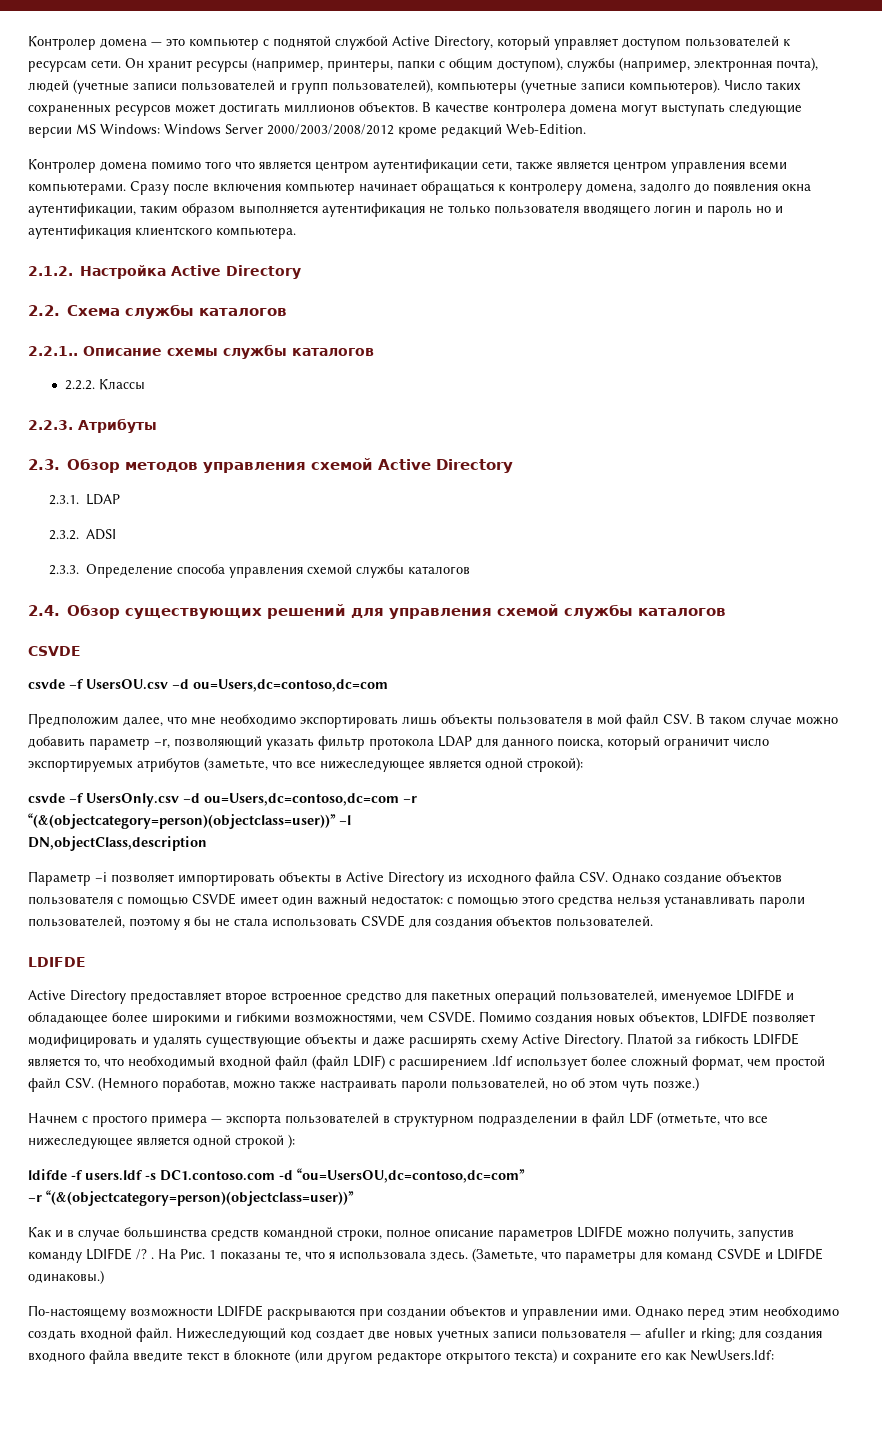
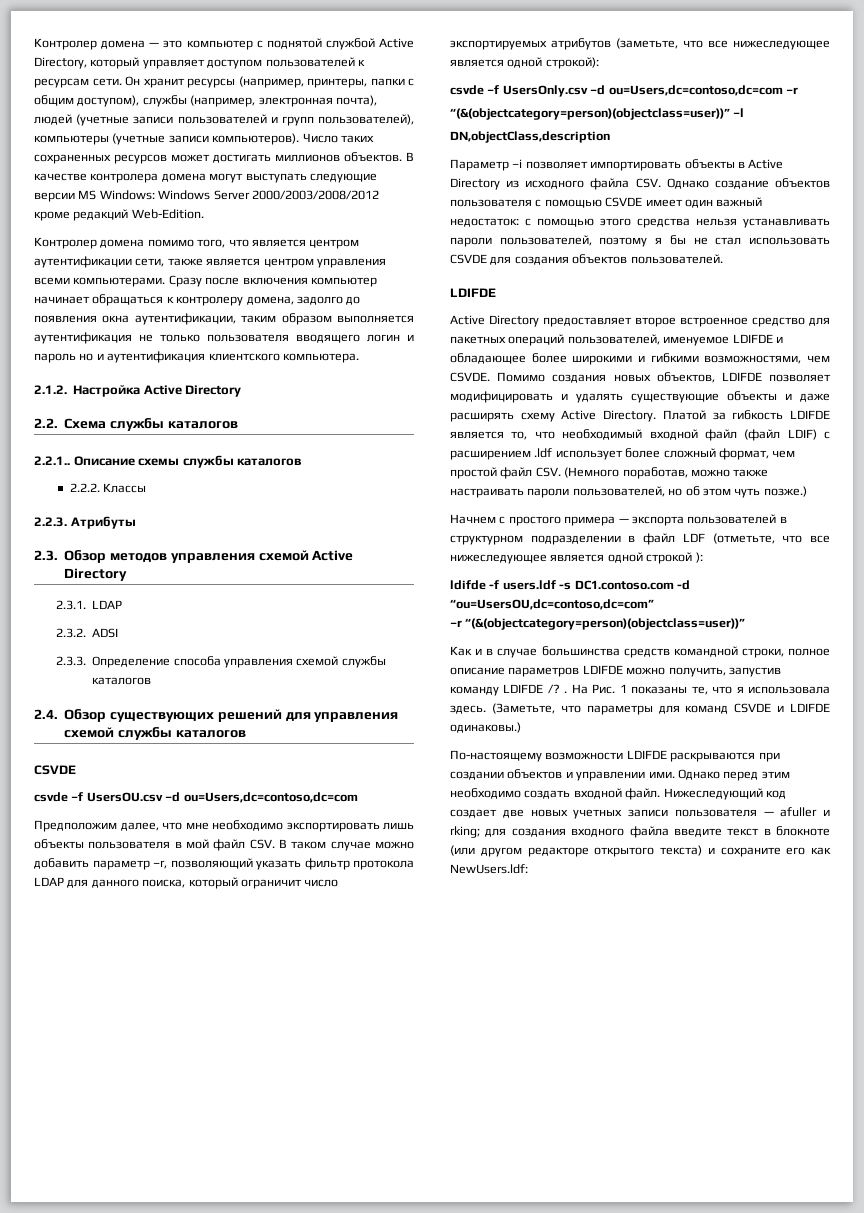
- Контролер домена помимо того что является центром аутентификации сети, также является центром управления всеми компьютерами.
+ Контролер домена помимо того, что является центром аутентификации сети, также является центром управления всеми компьютерами.
- Параметр –i позволяет импортировать объекты в Active Directory из исходного файла CSV. Однако создание объектов пользователя с помощью CSVDE имеет один важный недостаток: с помощью этого средства нельзя устанавливать пароли пользователей, поэтому я бы не стала использовать CSVDE для создания объектов пользователей.
+ Параметр –i позволяет импортировать объекты в Active Directory из исходного файла CSV. Однако создание объектов пользователя с помощью CSVDE имеет один важный недостаток: с помощью этого средства нельзя устанавливать пароли пользователей, поэтому я бы не стал использовать CSVDE для создания объектов пользователей.

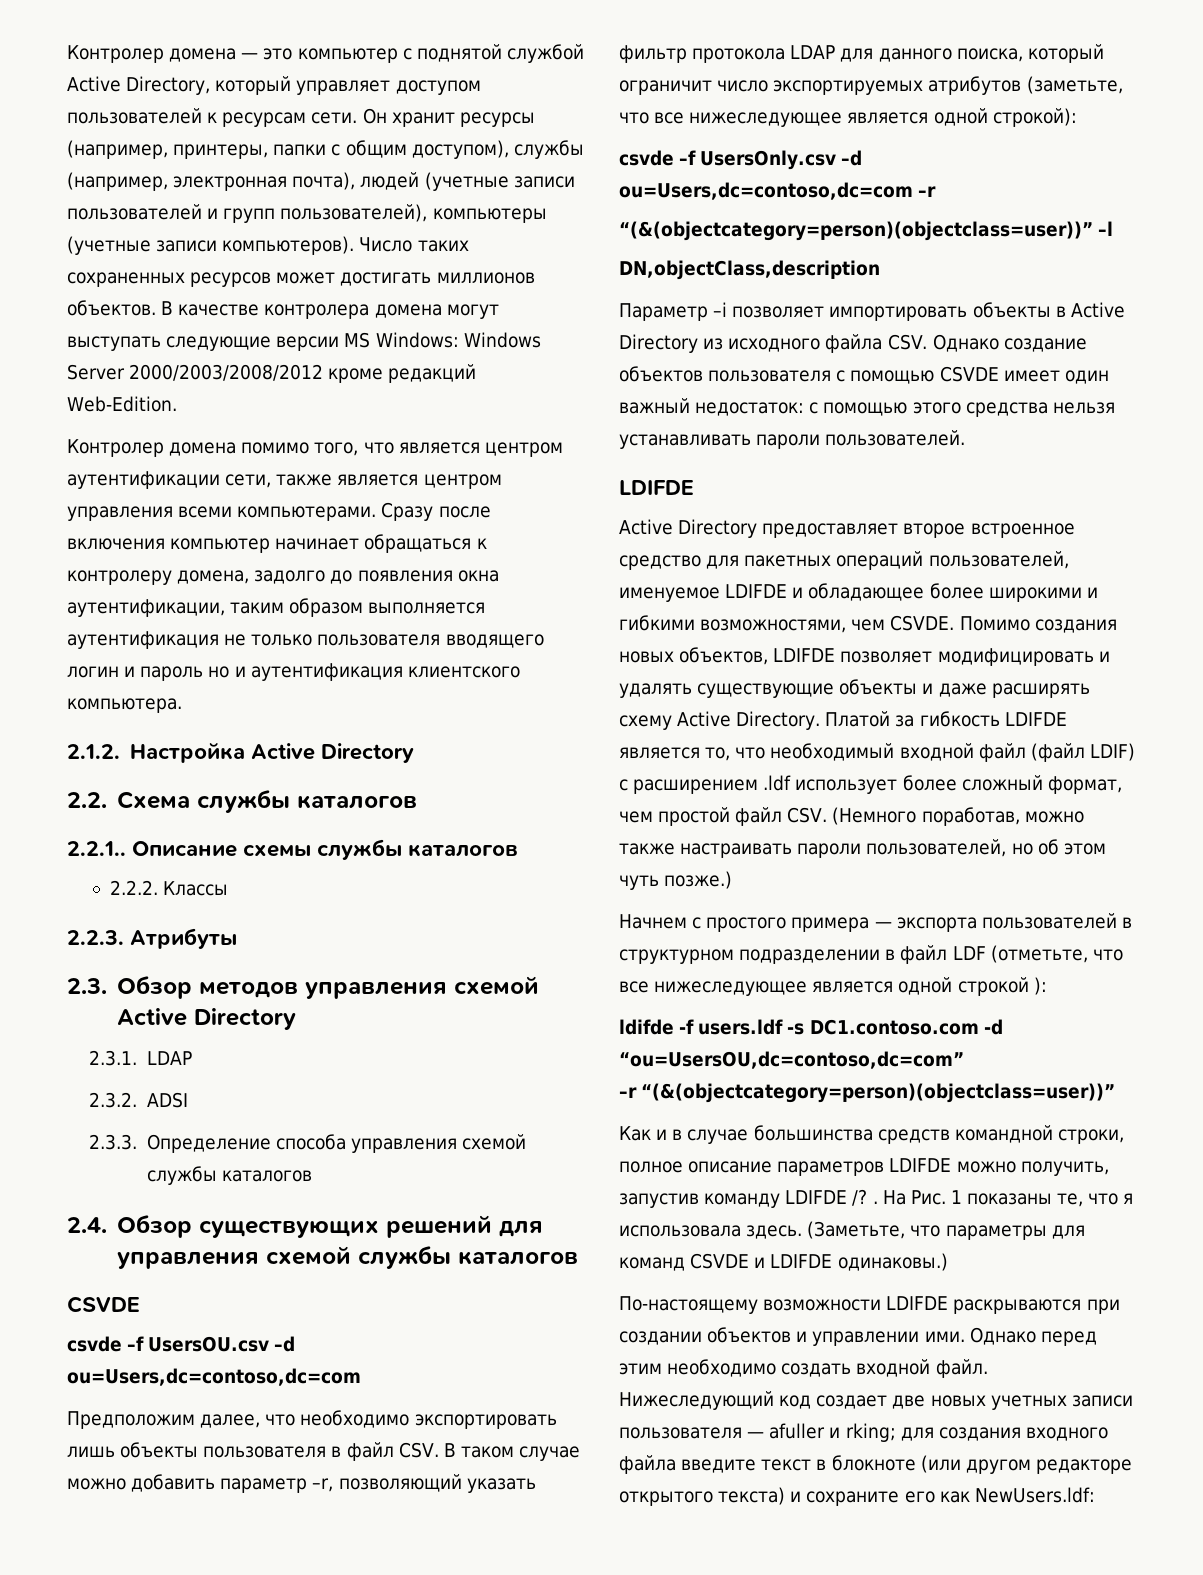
- Предположим далее, что мне необходимо экспортировать лишь объекты пользователя в мой файл CSV. В таком случае можно добавить параметр –r, позволяющий указать фильтр протокола LDAP для данного поиска, который ограничит число экспортируемых атрибутов (заметьте, что все нижеследующее является одной строкой):
+ Предположим далее, что необходимо экспортировать лишь объекты пользователя в файл CSV. В таком случае можно добавить параметр –r, позволяющий указать фильтр протокола LDAP для данного поиска, который ограничит число экспортируемых атрибутов (заметьте, что все нижеследующее является одной строкой):
- Параметр –i позволяет импортировать объекты в Active Directory из исходного файла CSV. Однако создание объектов пользователя с помощью CSVDE имеет один важный недостаток: с помощью этого средства нельзя устанавливать пароли пользователей, поэтому я бы не стал использовать CSVDE для создания объектов пользователей.
+ Параметр –i позволяет импортировать объекты в Active Directory из исходного файла CSV. Однако создание объектов пользователя с помощью CSVDE имеет один важный недостаток: с помощью этого средства нельзя устанавливать пароли пользователей.

